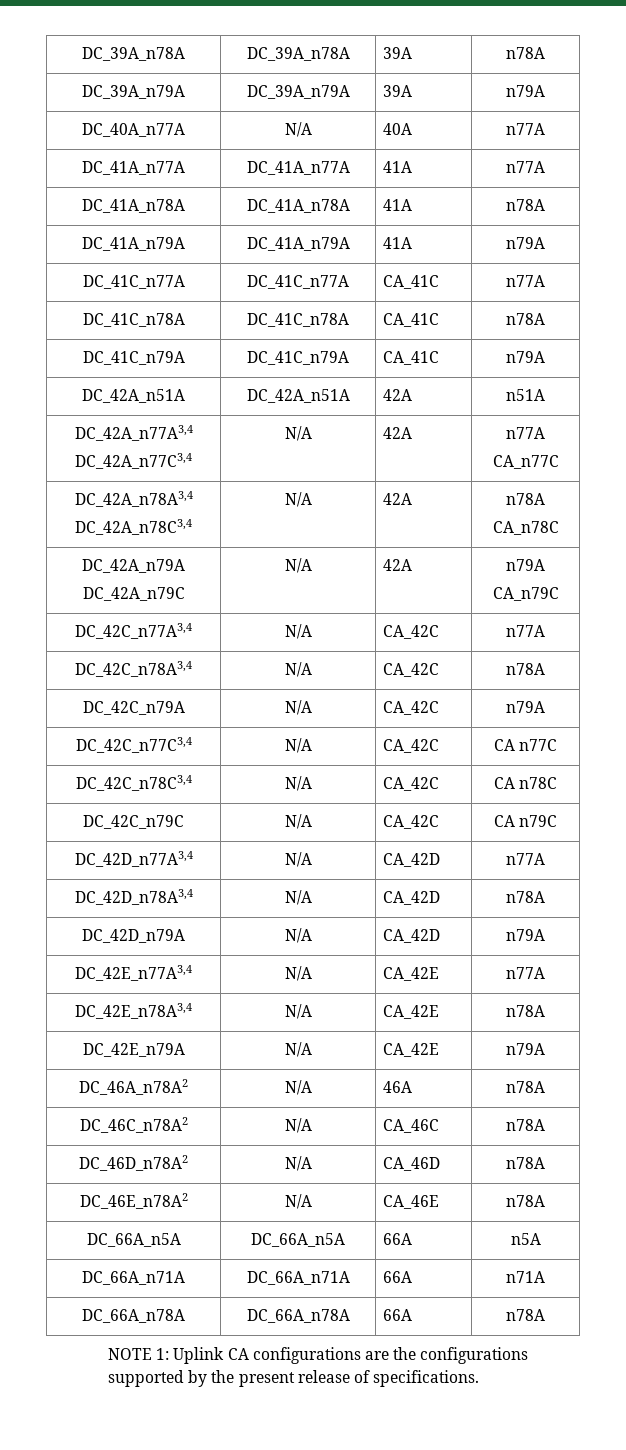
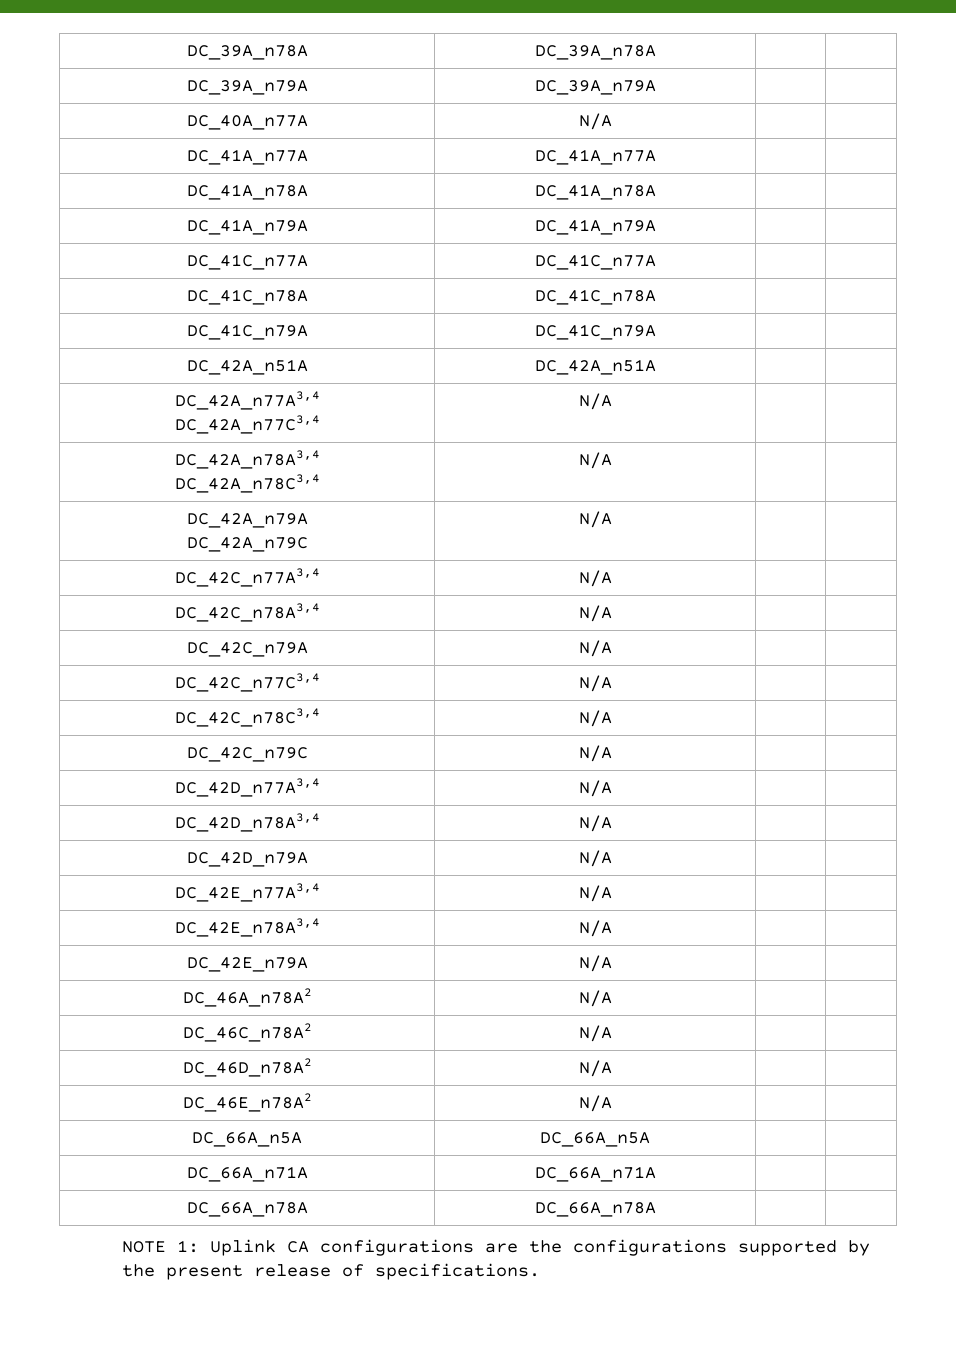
- DC_39A_n78A | DC_39A_n78A | 39A | n78A
+ DC_39A_n78A | DC_39A_n78A | |
- DC_39A_n79A | DC_39A_n79A | 39A | n79A
+ DC_39A_n79A | DC_39A_n79A | |
- DC_40A_n77A | N/A | 40A | n77A
+ DC_40A_n77A | N/A | |
- DC_41A_n77A | DC_41A_n77A | 41A | n77A
+ DC_41A_n77A | DC_41A_n77A | |
- DC_41A_n78A | DC_41A_n78A | 41A | n78A
+ DC_41A_n78A | DC_41A_n78A | |
- DC_41A_n79A | DC_41A_n79A | 41A | n79A
+ DC_41A_n79A | DC_41A_n79A | |
- DC_41C_n77A | DC_41C_n77A | CA_41C | n77A
+ DC_41C_n77A | DC_41C_n77A | |
- DC_41C_n78A | DC_41C_n78A | CA_41C | n78A
+ DC_41C_n78A | DC_41C_n78A | |
- DC_41C_n79A | DC_41C_n79A | CA_41C | n79A
+ DC_41C_n79A | DC_41C_n79A | |
- DC_42A_n51A | DC_42A_n51A | 42A | n51A
+ DC_42A_n51A | DC_42A_n51A | |
  DC_42A_n77A3,4
- DC_42A_n77C3,4 | N/A | 42A | n77A
- CA_n77C
+ DC_42A_n77C3,4 | N/A | |
  DC_42A_n78A3,4
- DC_42A_n78C3,4 | N/A | 42A | n78A
- CA_n78C
+ DC_42A_n78C3,4 | N/A | |
  DC_42A_n79A
- DC_42A_n79C | N/A | 42A | n79A
- CA_n79C
+ DC_42A_n79C | N/A | |
- DC_42C_n77A3,4 | N/A | CA_42C | n77A
+ DC_42C_n77A3,4 | N/A | |
- DC_42C_n78A3,4 | N/A | CA_42C | n78A
+ DC_42C_n78A3,4 | N/A | |
- DC_42C_n79A | N/A | CA_42C | n79A
+ DC_42C_n79A | N/A | |
- DC_42C_n77C3,4 | N/A | CA_42C | CA n77C
+ DC_42C_n77C3,4 | N/A | |
- DC_42C_n78C3,4 | N/A | CA_42C | CA n78C
+ DC_42C_n78C3,4 | N/A | |
- DC_42C_n79C | N/A | CA_42C | CA n79C
+ DC_42C_n79C | N/A | |
- DC_42D_n77A3,4 | N/A | CA_42D | n77A
+ DC_42D_n77A3,4 | N/A | |
- DC_42D_n78A3,4 | N/A | CA_42D | n78A
+ DC_42D_n78A3,4 | N/A | |
- DC_42D_n79A | N/A | CA_42D | n79A
+ DC_42D_n79A | N/A | |
- DC_42E_n77A3,4 | N/A | CA_42E | n77A
+ DC_42E_n77A3,4 | N/A | |
- DC_42E_n78A3,4 | N/A | CA_42E | n78A
+ DC_42E_n78A3,4 | N/A | |
- DC_42E_n79A | N/A | CA_42E | n79A
+ DC_42E_n79A | N/A | |
- DC_46A_n78A2 | N/A | 46A | n78A
+ DC_46A_n78A2 | N/A | |
- DC_46C_n78A2 | N/A | CA_46C | n78A
+ DC_46C_n78A2 | N/A | |
- DC_46D_n78A2 | N/A | CA_46D | n78A
+ DC_46D_n78A2 | N/A | |
- DC_46E_n78A2 | N/A | CA_46E | n78A
+ DC_46E_n78A2 | N/A | |
- DC_66A_n5A | DC_66A_n5A | 66A | n5A
+ DC_66A_n5A | DC_66A_n5A | |
- DC_66A_n71A | DC_66A_n71A | 66A | n71A
+ DC_66A_n71A | DC_66A_n71A | |
- DC_66A_n78A | DC_66A_n78A | 66A | n78A
+ DC_66A_n78A | DC_66A_n78A | |

